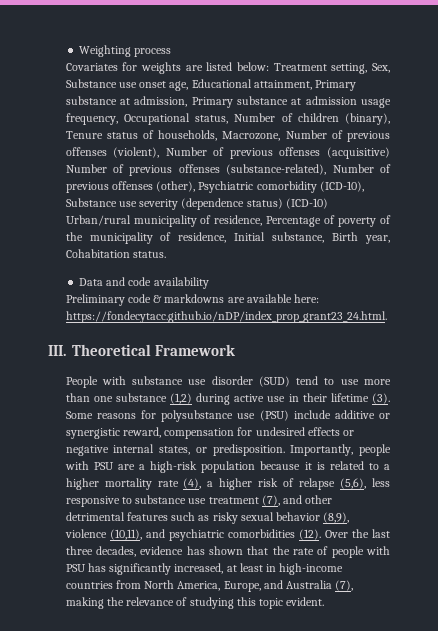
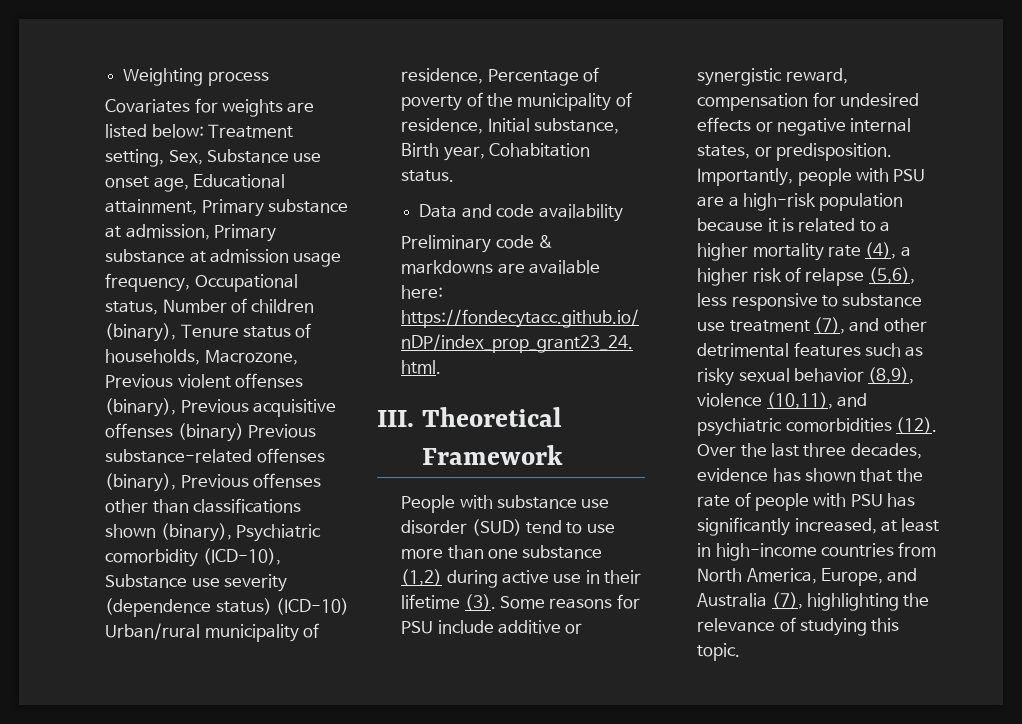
- Treatment setting, Sex, Substance use onset age, Educational attainment, Primary substance at admission, Primary substance at admission usage frequency, Occupational status, Number of children (binary), Tenure status of households, Macrozone, Number of previous offenses (violent), Number of previous offenses (acquisitive) Number of previous offenses (substance-related), Number of previous offenses (other), Psychiatric comorbidity (ICD-10), Substance use severity (dependence status) (ICD-10) Urban/rural municipality of residence, Percentage of poverty of the municipality of residence, Initial substance, Birth year, Cohabitation status.
+ Treatment setting, Sex, Substance use onset age, Educational attainment, Primary substance at admission, Primary substance at admission usage frequency, Occupational status, Number of children (binary), Tenure status of households, Macrozone, Previous violent offenses (binary), Previous acquisitive offenses (binary) Previous substance-related offenses (binary), Previous offenses other than classifications shown (binary), Psychiatric comorbidity (ICD-10), Substance use severity (dependence status) (ICD-10) Urban/rural municipality of residence, Percentage of poverty of the municipality of residence, Initial substance, Birth year, Cohabitation status.
- Some reasons for polysubstance use (PSU) include additive or synergistic reward, compensation for undesired effects or negative internal states, or predisposition.
+ Some reasons for PSU include additive or synergistic reward, compensation for undesired effects or negative internal states, or predisposition.
- Over the last three decades, evidence has shown that the rate of people with PSU has significantly increased, at least in high-income countries from North America, Europe, and Australia (7), making the relevance of studying this topic evident.
+ Over the last three decades, evidence has shown that the rate of people with PSU has significantly increased, at least in high-income countries from North America, Europe, and Australia (7), highlighting the relevance of studying this topic.

